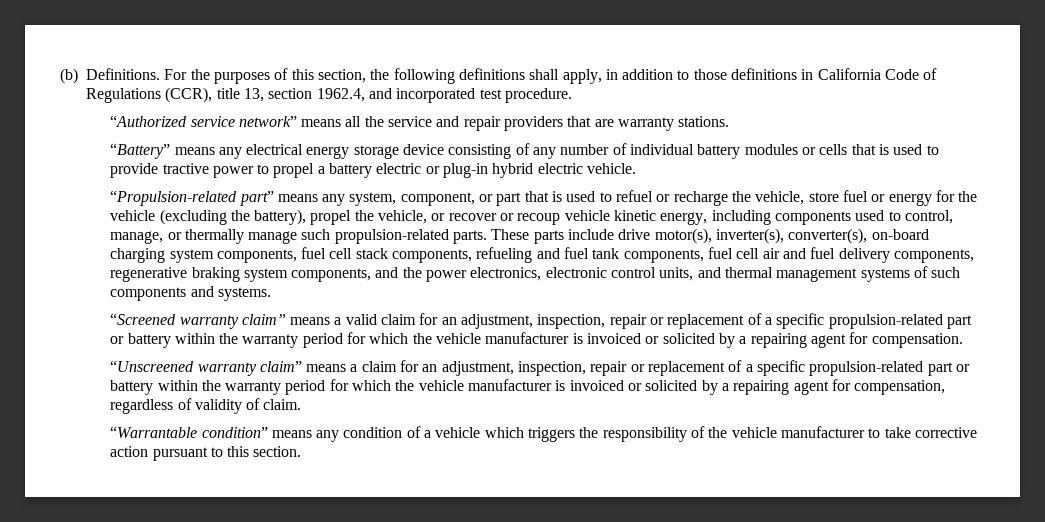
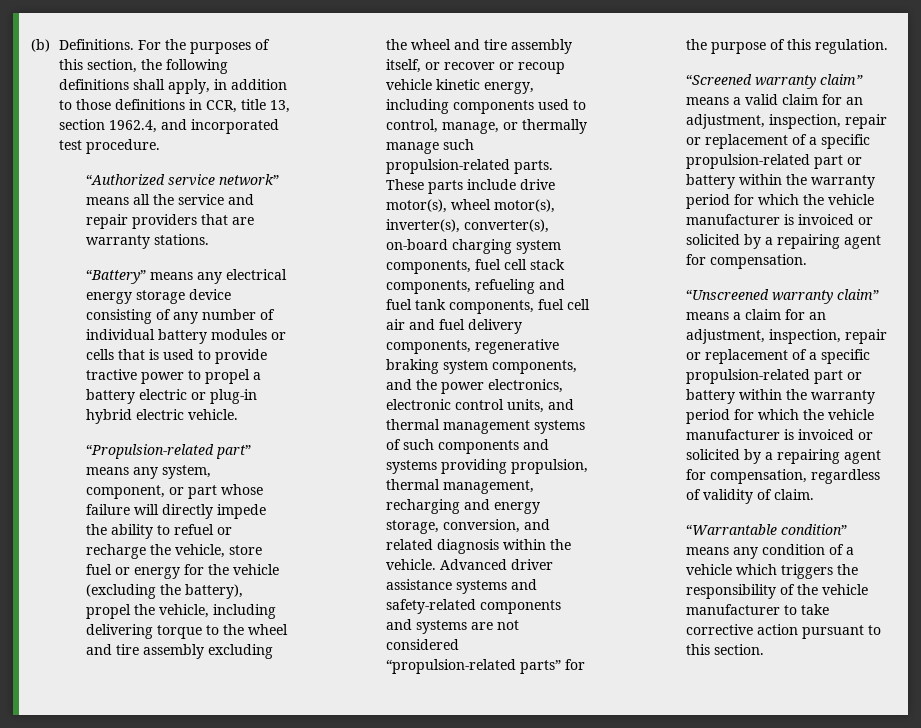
- For the purposes of this section, the following definitions shall apply, in addition to those definitions in California Code of Regulations (CCR), title 13, section 1962.4, and incorporated test procedure.
+ For the purposes of this section, the following definitions shall apply, in addition to those definitions in CCR, title 13, section 1962.4, and incorporated test procedure.
- “Propulsion-related part” means any system, component, or part that is used to refuel or recharge the vehicle, store fuel or energy for the vehicle (excluding the battery), propel the vehicle, or recover or recoup vehicle kinetic energy, including components used to control, manage, or thermally manage such propulsion-related parts.
+ “Propulsion-related part” means any system, component, or part whose failure will directly impede the ability to refuel or recharge the vehicle, store fuel or energy for the vehicle (excluding the battery), propel the vehicle, including delivering torque to the wheel and tire assembly excluding the wheel and tire assembly itself, or recover or recoup vehicle kinetic energy, including components used to control, manage, or thermally manage such propulsion-related parts.
- These parts include drive motor(s), inverter(s), converter(s), on-board charging system components, fuel cell stack components, refueling and fuel tank components, fuel cell air and fuel delivery components, regenerative braking system components, and the power electronics, electronic control units, and thermal management systems of such components and systems.
+ These parts include drive motor(s), wheel motor(s), inverter(s), converter(s), on-board charging system components, fuel cell stack components, refueling and fuel tank components, fuel cell air and fuel delivery components, regenerative braking system components, and the power electronics, electronic control units, and thermal management systems of such components and systems providing propulsion, thermal management, recharging and energy storage, conversion, and related diagnosis within the vehicle. Advanced driver assistance systems and safety-related components and systems are not considered “propulsion-related parts” for the purpose of this regulation.

